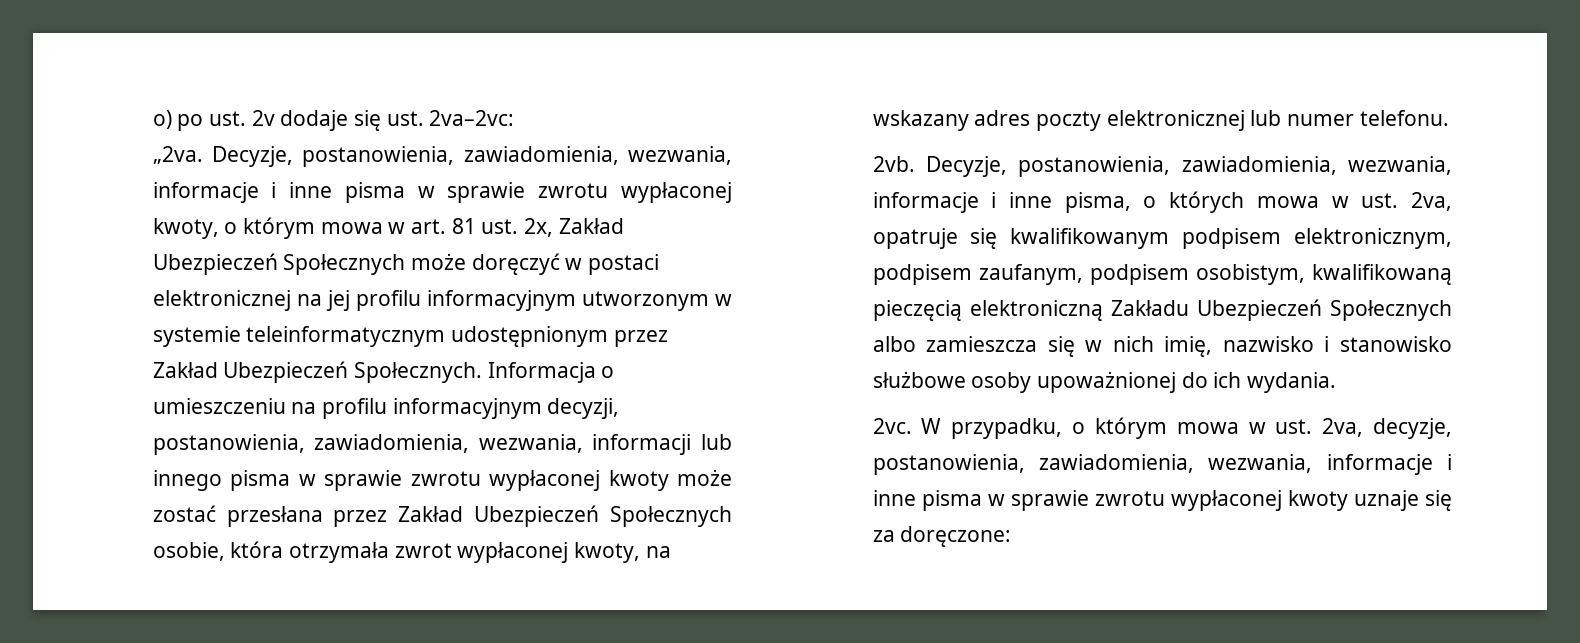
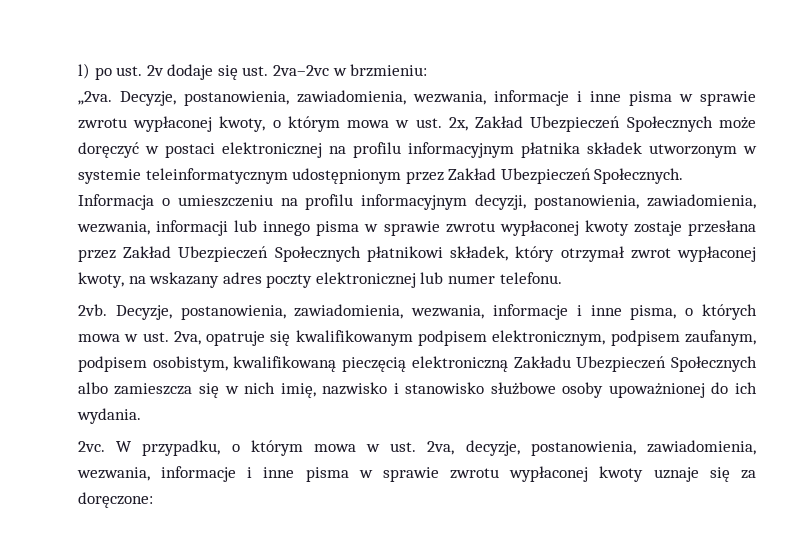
- o) po ust. 2v dodaje się ust. 2va–2vc:
+ l) po ust. 2v dodaje się ust. 2va–2vc w brzmieniu:
- Decyzje, postanowienia, zawiadomienia, wezwania, informacje i inne pisma w sprawie zwrotu wypłaconej kwoty, o którym mowa w art. 81 ust. 2x, Zakład Ubezpieczeń Społecznych może doręczyć w postaci elektronicznej na jej profilu informacyjnym utworzonym w systemie teleinformatycznym udostępnionym przez Zakład Ubezpieczeń Społecznych.
+ Decyzje, postanowienia, zawiadomienia, wezwania, informacje i inne pisma w sprawie zwrotu wypłaconej kwoty, o którym mowa w ust. 2x, Zakład Ubezpieczeń Społecznych może doręczyć w postaci elektronicznej na profilu informacyjnym płatnika składek utworzonym w systemie teleinformatycznym udostępnionym przez Zakład Ubezpieczeń Społecznych.
- Informacja o umieszczeniu na profilu informacyjnym decyzji, postanowienia, zawiadomienia, wezwania, informacji lub innego pisma w sprawie zwrotu wypłaconej kwoty może zostać przesłana przez Zakład Ubezpieczeń Społecznych osobie, która otrzymała zwrot wypłaconej kwoty, na wskazany adres poczty elektronicznej lub numer telefonu.
+ Informacja o umieszczeniu na profilu informacyjnym decyzji, postanowienia, zawiadomienia, wezwania, informacji lub innego pisma w sprawie zwrotu wypłaconej kwoty zostaje przesłana przez Zakład Ubezpieczeń Społecznych płatnikowi składek, który otrzymał zwrot wypłaconej kwoty, na wskazany adres poczty elektronicznej lub numer telefonu.

